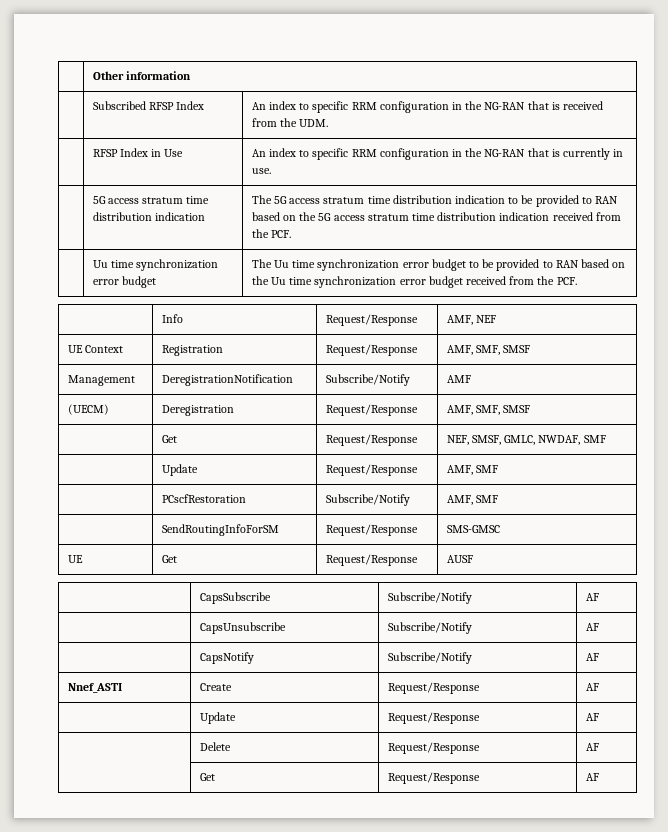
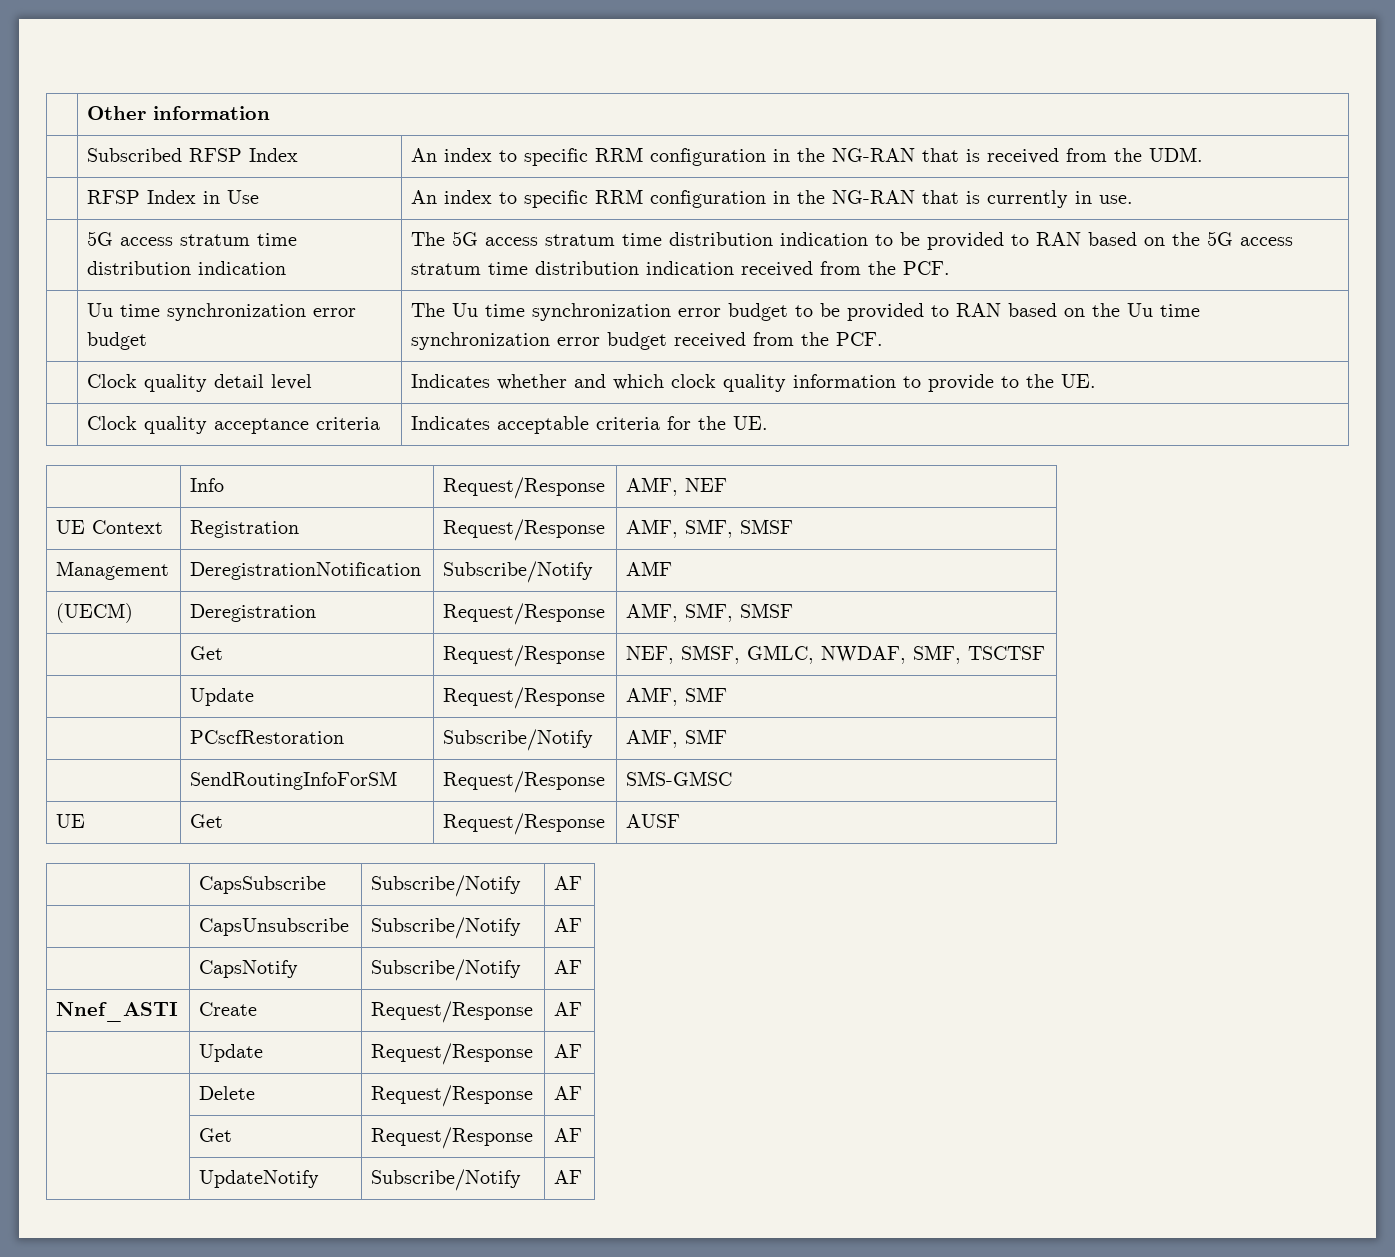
+ | Clock quality detail level | Indicates whether and which clock quality information to provide to the UE.
+ | Clock quality acceptance criteria | Indicates acceptable criteria for the UE.
- | Get | Request/Response | NEF, SMSF, GMLC, NWDAF, SMF
+ | Get | Request/Response | NEF, SMSF, GMLC, NWDAF, SMF, TSCTSF
+ | UpdateNotify | Subscribe/Notify | AF

